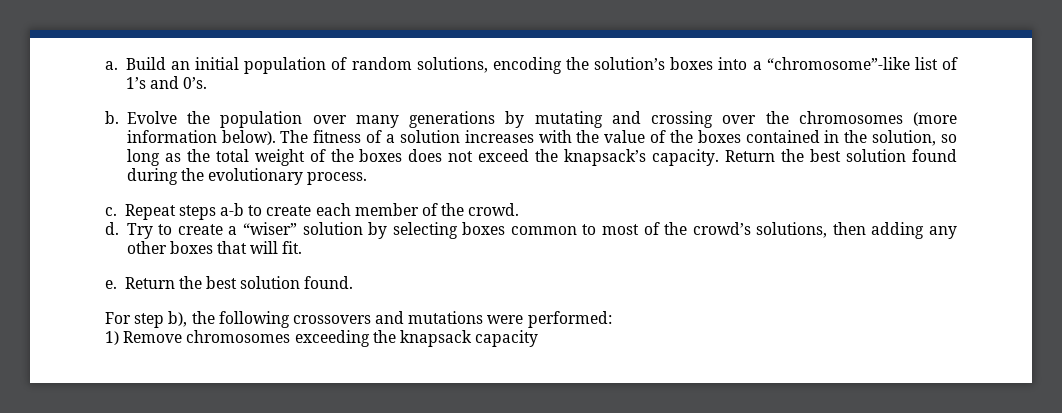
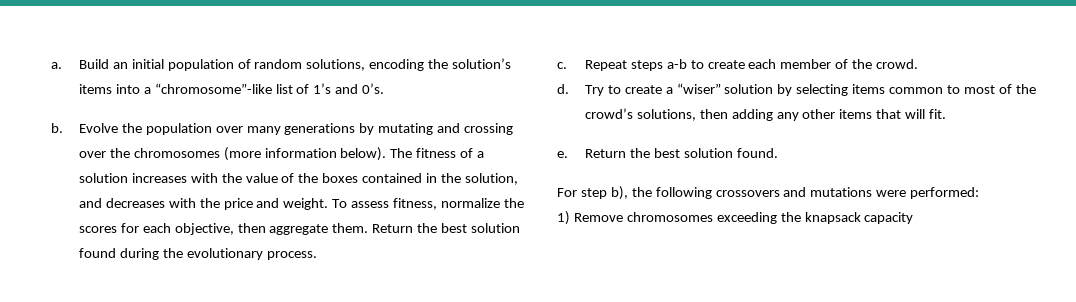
- Build an initial population of random solutions, encoding the solution’s boxes into a “chromosome”-like list of 1’s and 0’s.
+ Build an initial population of random solutions, encoding the solution’s items into a “chromosome”-like list of 1’s and 0’s.
- The fitness of a solution increases with the value of the boxes contained in the solution, so long as the total weight of the boxes does not exceed the knapsack’s capacity.
+ The fitness of a solution increases with the value of the boxes contained in the solution, and decreases with the price and weight. To assess fitness, normalize the scores for each objective, then aggregate them.
- Try to create a “wiser” solution by selecting boxes common to most of the crowd’s solutions, then adding any other boxes that will fit.
+ Try to create a “wiser” solution by selecting items common to most of the crowd’s solutions, then adding any other items that will fit.

